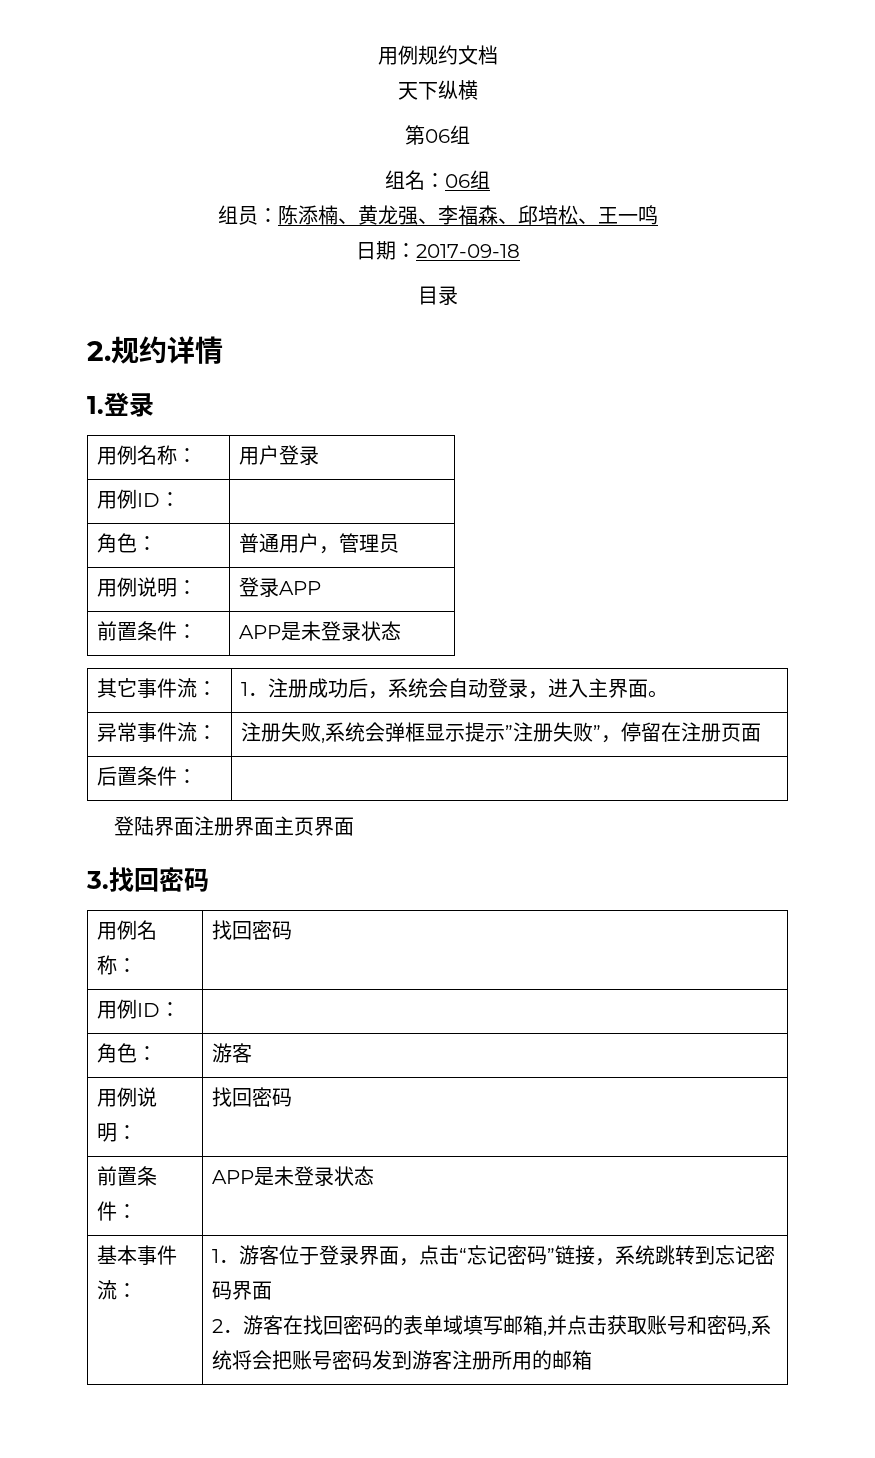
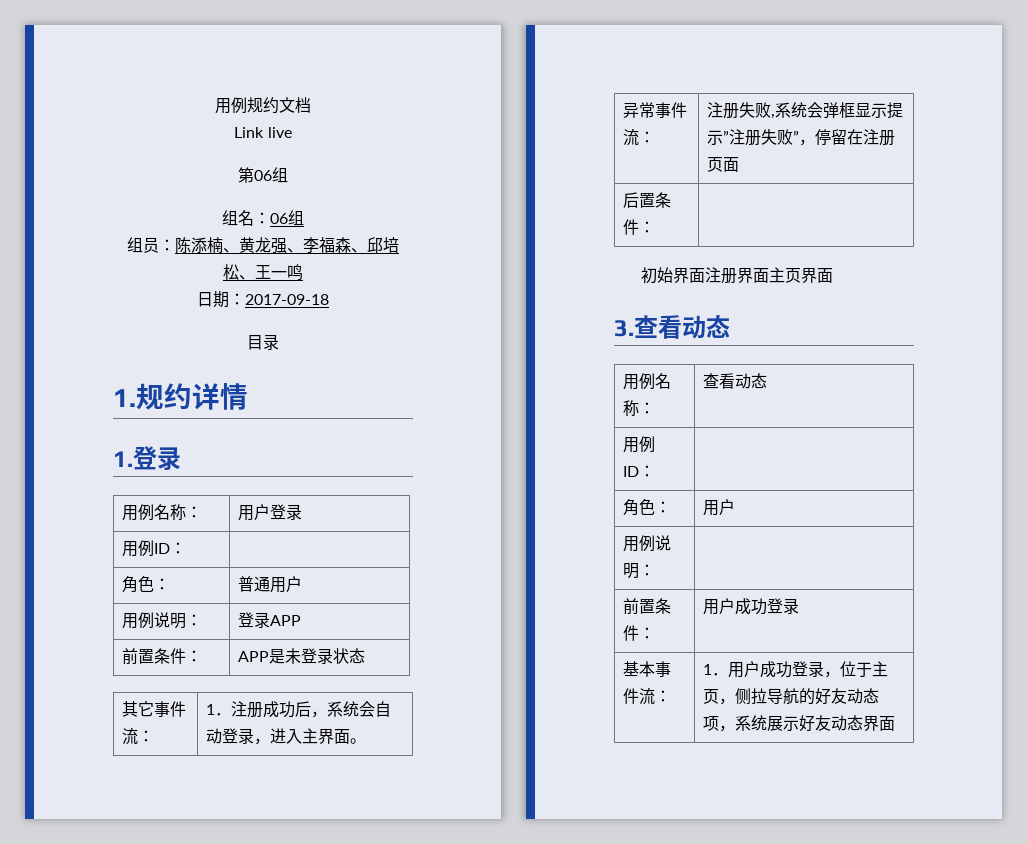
- 天下纵横
+ Link live
- 2.规约详情
+ 1.规约详情
- 角色： | 普通用户，管理员
+ 角色： | 普通用户
- 登陆界面注册界面主页界面
+ 初始界面注册界面主页界面
- 3.找回密码
- 用例名称： | 找回密码
+ 3.查看动态
+ 用例名称： | 查看动态
  用例ID： |
- 角色： | 游客
- 用例说明： | 找回密码
- 前置条件： | APP是未登录状态
+ 角色： | 用户
+ 用例说明： |
+ 前置条件： | 用户成功登录
- 1．游客位于登录界面，点击“忘记密码”链接，系统跳转到忘记密码界面
- 2．游客在找回密码的表单域填写邮箱,并点击获取账号和密码,系统将会把账号密码发到游客注册所用的邮箱
+ 1．用户成功登录，位于主页，侧拉导航的好友动态项，系统展示好友动态界面

